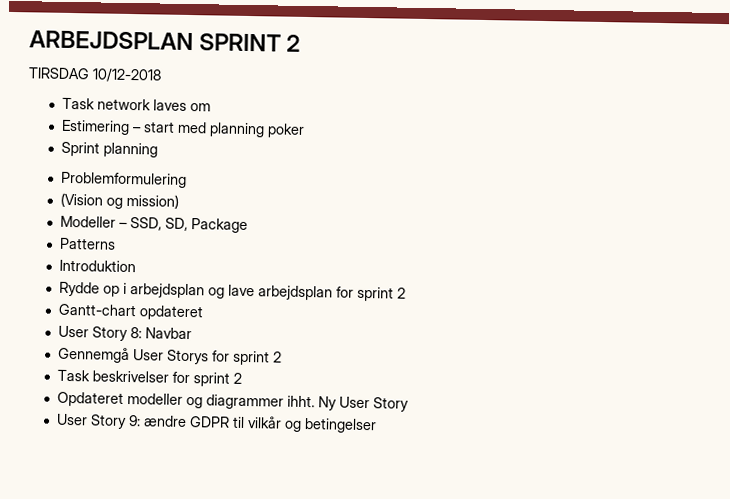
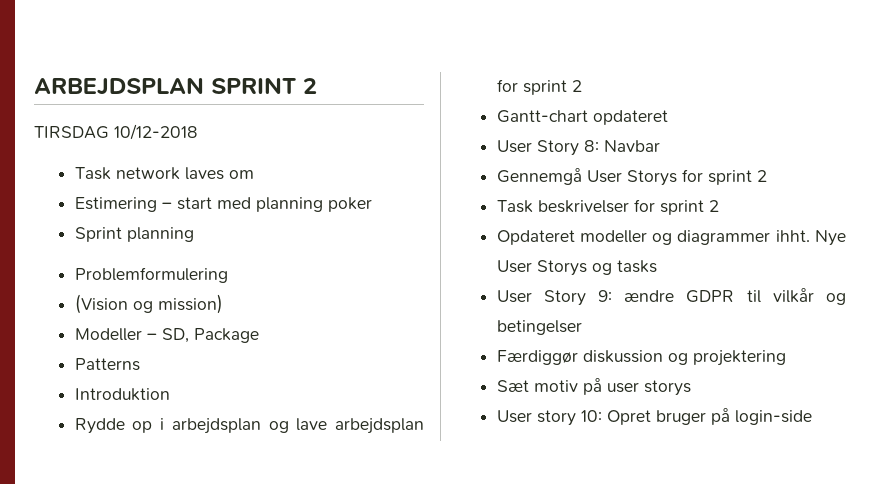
- Modeller – SSD, SD, Package
+ Modeller – SD, Package
- Ny User Story
+ Nye User Storys og tasks
+ Færdiggør diskussion og projektering
+ Sæt motiv på user storys
+ User story 10: Opret bruger på login-side

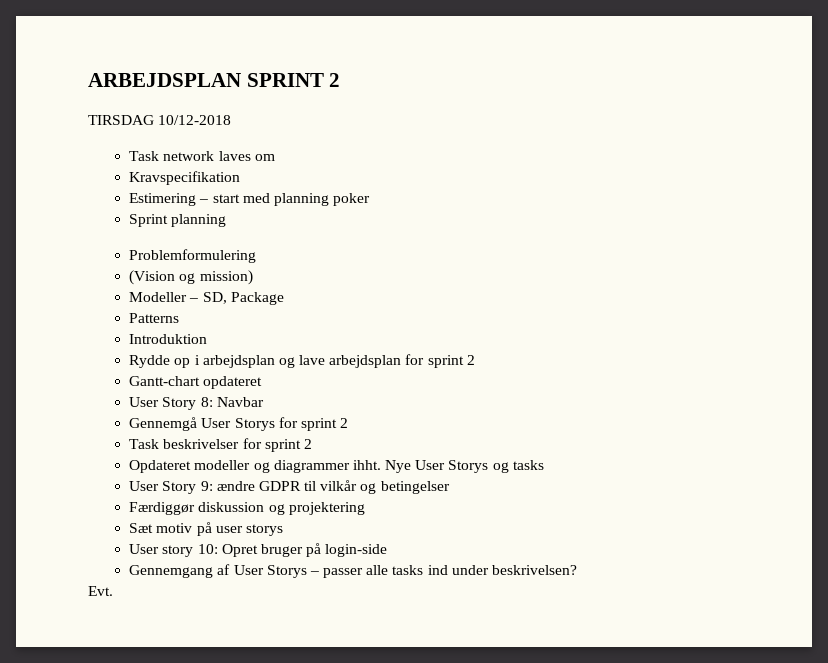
+ Kravspecifikation
+ Gennemgang af User Storys – passer alle tasks ind under beskrivelsen?
+ Evt.

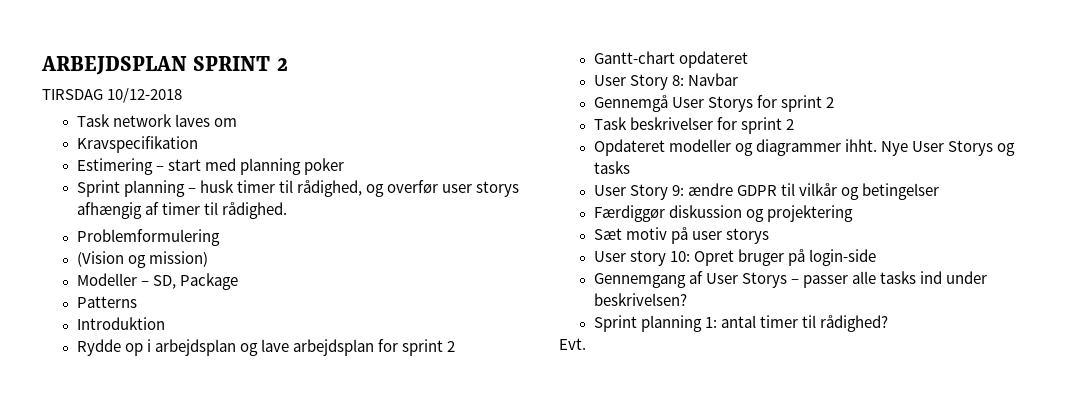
- Sprint planning
+ Sprint planning – husk timer til rådighed, og overfør user storys afhængig af timer til rådighed.
+ Sprint planning 1: antal timer til rådighed?

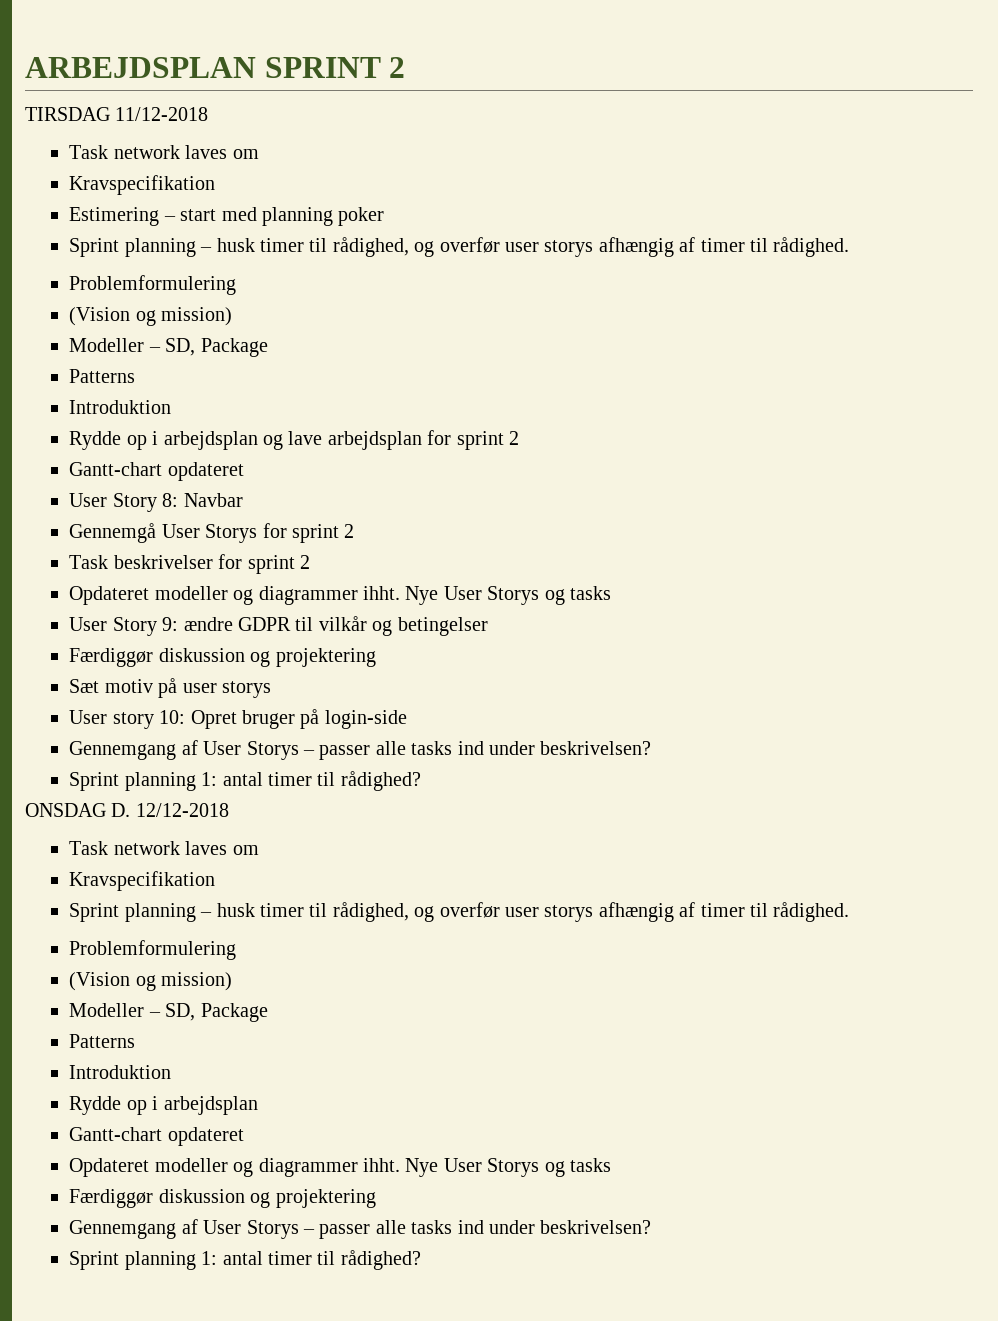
- TIRSDAG 10/12-2018
+ TIRSDAG 11/12-2018
- Evt.
+ ONSDAG D. 12/12-2018
+ Task network laves om
+ Kravspecifikation
+ Sprint planning – husk timer til rådighed, og overfør user storys afhængig af timer til rådighed.
+ Problemformulering
+ (Vision og mission)
+ Modeller – SD, Package
+ Patterns
+ Introduktion
+ Rydde op i arbejdsplan
+ Gantt-chart opdateret
+ Opdateret modeller og diagrammer ihht. Nye User Storys og tasks
+ Færdiggør diskussion og projektering
+ Gennemgang af User Storys – passer alle tasks ind under beskrivelsen?
+ Sprint planning 1: antal timer til rådighed?

